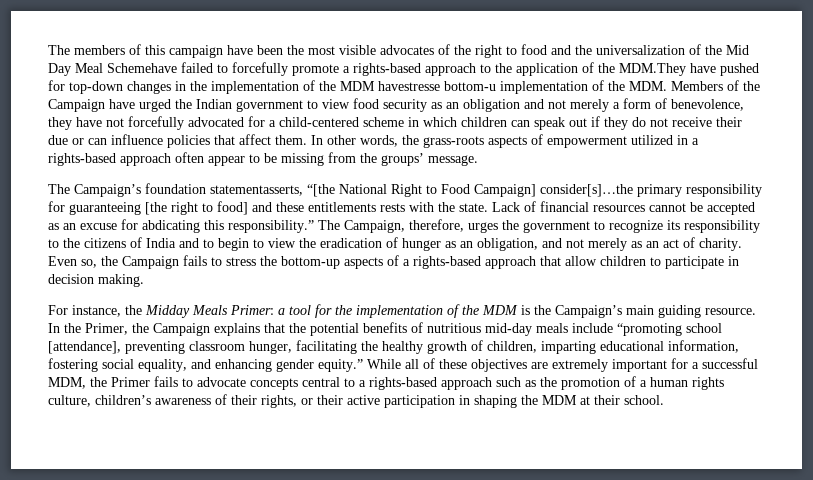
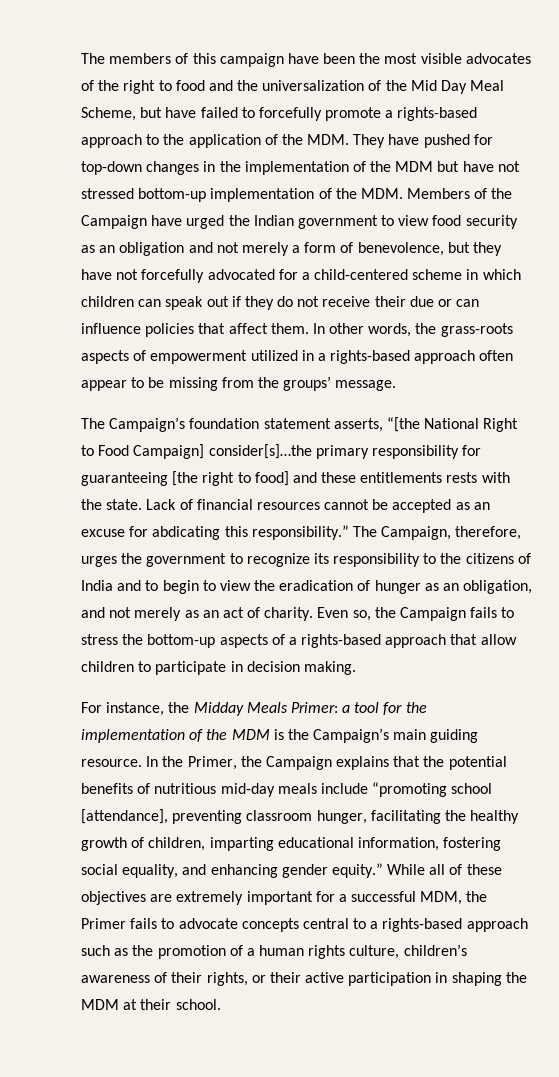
- The members of this campaign have been the most visible advocates of the right to food and the universalization of the Mid Day Meal Schemehave failed to forcefully promote a rights-based approach to the application of the MDM.They have pushed for top-down changes in the implementation of the MDM havestresse bottom-u implementation of the MDM. Members of the Campaign have urged the Indian government to view food security as an obligation and not merely a form of benevolence, they have not forcefully advocated for a child-centered scheme in which children can speak out if they do not receive their due or can influence policies that affect them.
+ The members of this campaign have been the most visible advocates of the right to food and the universalization of the Mid Day Meal Scheme, but have failed to forcefully promote a rights-based approach to the application of the MDM. They have pushed for top-down changes in the implementation of the MDM but have not stressed bottom-up implementation of the MDM. Members of the Campaign have urged the Indian government to view food security as an obligation and not merely a form of benevolence, but they have not forcefully advocated for a child-centered scheme in which children can speak out if they do not receive their due or can influence policies that affect them.
- The Campaign’s foundation statementasserts, “[the National Right to Food Campaign] consider[s]…the primary responsibility for guaranteeing [the right to food] and these entitlements rests with the state.
+ The Campaign’s foundation statement asserts, “[the National Right to Food Campaign] consider[s]…the primary responsibility for guaranteeing [the right to food] and these entitlements rests with the state.

